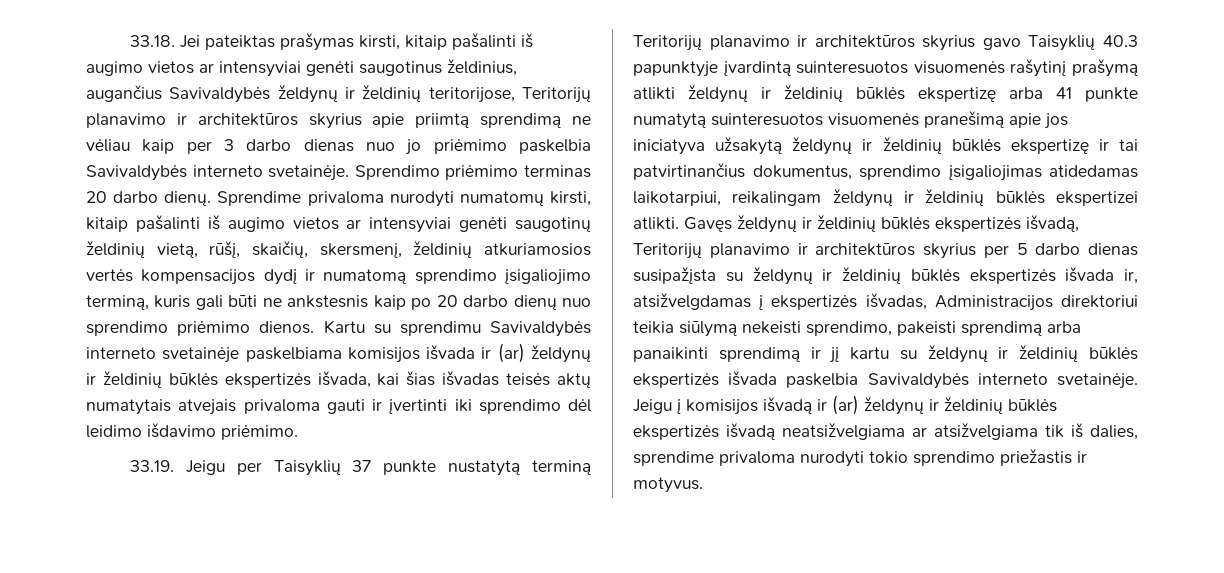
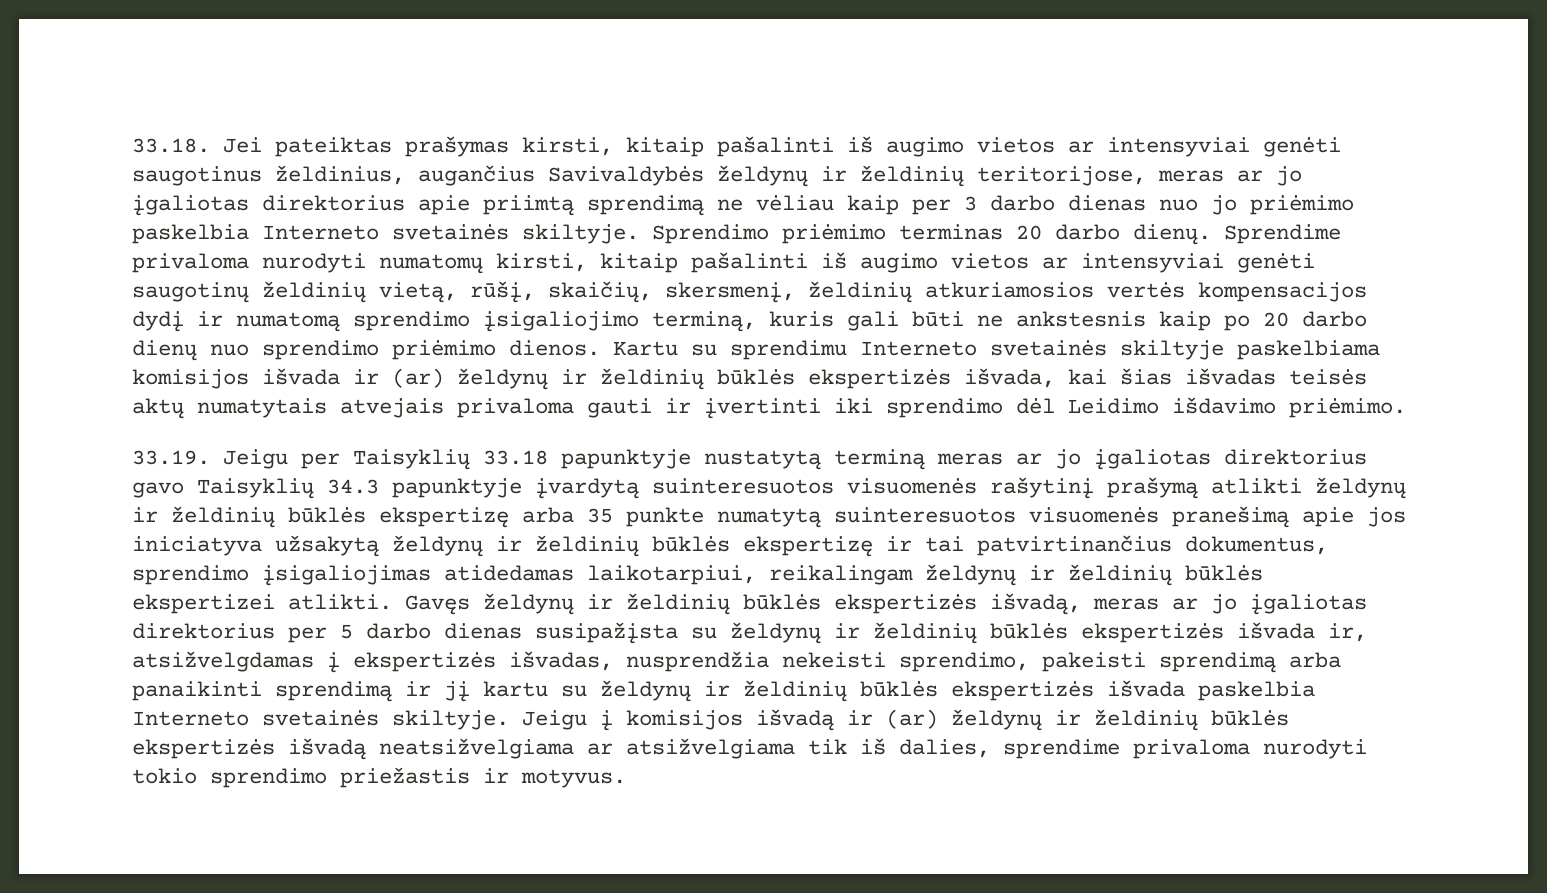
- 33.18. Jei pateiktas prašymas kirsti, kitaip pašalinti iš augimo vietos ar intensyviai genėti saugotinus želdinius, augančius Savivaldybės želdynų ir želdinių teritorijose, Teritorijų planavimo ir architektūros skyrius apie priimtą sprendimą ne vėliau kaip per 3 darbo dienas nuo jo priėmimo paskelbia Savivaldybės interneto svetainėje.
+ 33.18. Jei pateiktas prašymas kirsti, kitaip pašalinti iš augimo vietos ar intensyviai genėti saugotinus želdinius, augančius Savivaldybės želdynų ir želdinių teritorijose, meras ar jo įgaliotas direktorius apie priimtą sprendimą ne vėliau kaip per 3 darbo dienas nuo jo priėmimo paskelbia Interneto svetainės skiltyje.
- Kartu su sprendimu Savivaldybės interneto svetainėje paskelbiama komisijos išvada ir (ar) želdynų ir želdinių būklės ekspertizės išvada, kai šias išvadas teisės aktų numatytais atvejais privaloma gauti ir įvertinti iki sprendimo dėl leidimo išdavimo priėmimo.
+ Kartu su sprendimu Interneto svetainės skiltyje paskelbiama komisijos išvada ir (ar) želdynų ir želdinių būklės ekspertizės išvada, kai šias išvadas teisės aktų numatytais atvejais privaloma gauti ir įvertinti iki sprendimo dėl Leidimo išdavimo priėmimo.
- 33.19. Jeigu per Taisyklių 37 punkte nustatytą terminą Teritorijų planavimo ir architektūros skyrius gavo Taisyklių 40.3 papunktyje įvardintą suinteresuotos visuomenės rašytinį prašymą atlikti želdynų ir želdinių būklės ekspertizę arba 41 punkte numatytą suinteresuotos visuomenės pranešimą apie jos iniciatyva užsakytą želdynų ir želdinių būklės ekspertizę ir tai patvirtinančius dokumentus, sprendimo įsigaliojimas atidedamas laikotarpiui, reikalingam želdynų ir želdinių būklės ekspertizei atlikti.
+ 33.19. Jeigu per Taisyklių 33.18 papunktyje nustatytą terminą meras ar jo įgaliotas direktorius gavo Taisyklių 34.3 papunktyje įvardytą suinteresuotos visuomenės rašytinį prašymą atlikti želdynų ir želdinių būklės ekspertizę arba 35 punkte numatytą suinteresuotos visuomenės pranešimą apie jos iniciatyva užsakytą želdynų ir želdinių būklės ekspertizę ir tai patvirtinančius dokumentus, sprendimo įsigaliojimas atidedamas laikotarpiui, reikalingam želdynų ir želdinių būklės ekspertizei atlikti.
- Gavęs želdynų ir želdinių būklės ekspertizės išvadą, Teritorijų planavimo ir architektūros skyrius per 5 darbo dienas susipažįsta su želdynų ir želdinių būklės ekspertizės išvada ir, atsižvelgdamas į ekspertizės išvadas, Administracijos direktoriui teikia siūlymą nekeisti sprendimo, pakeisti sprendimą arba panaikinti sprendimą ir jį kartu su želdynų ir želdinių būklės ekspertizės išvada paskelbia Savivaldybės interneto svetainėje.
+ Gavęs želdynų ir želdinių būklės ekspertizės išvadą, meras ar jo įgaliotas direktorius per 5 darbo dienas susipažįsta su želdynų ir želdinių būklės ekspertizės išvada ir, atsižvelgdamas į ekspertizės išvadas, nusprendžia nekeisti sprendimo, pakeisti sprendimą arba panaikinti sprendimą ir jį kartu su želdynų ir želdinių būklės ekspertizės išvada paskelbia Interneto svetainės skiltyje.

